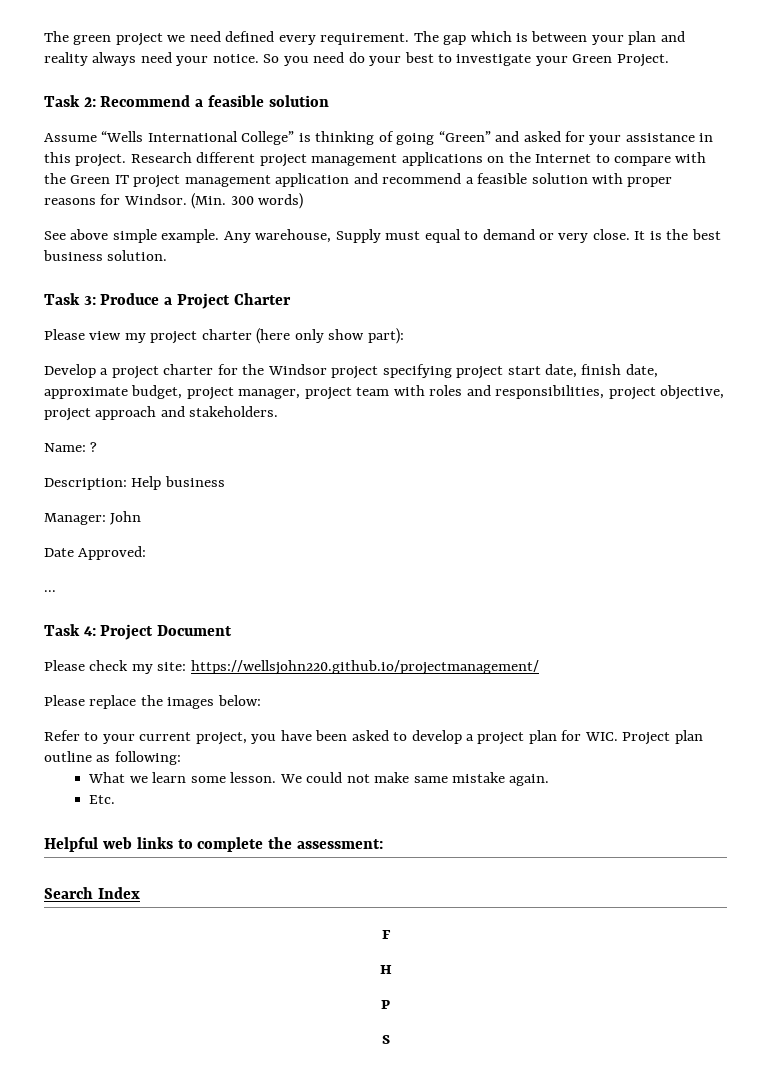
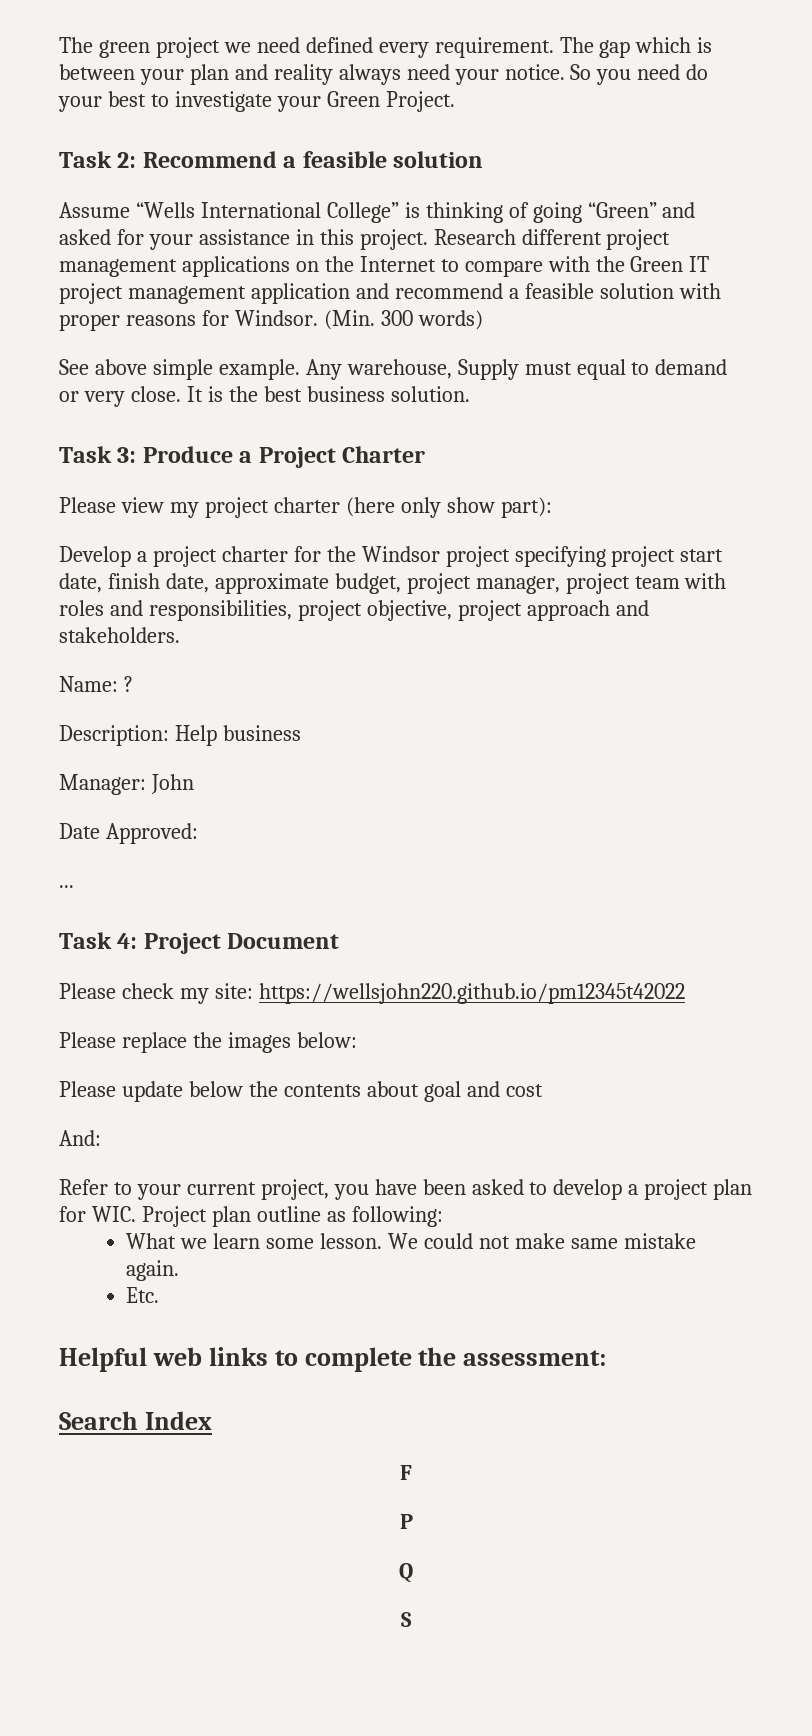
- Please check my site: https://wellsjohn220.github.io/projectmanagement/
+ Please check my site: https://wellsjohn220.github.io/pm12345t42022
+ Please update below the contents about goal and cost
+ And:
- H
+ Q

